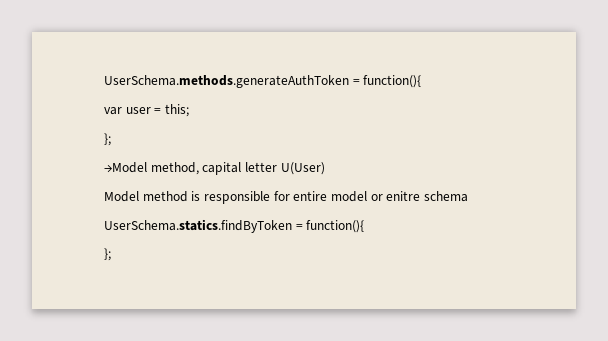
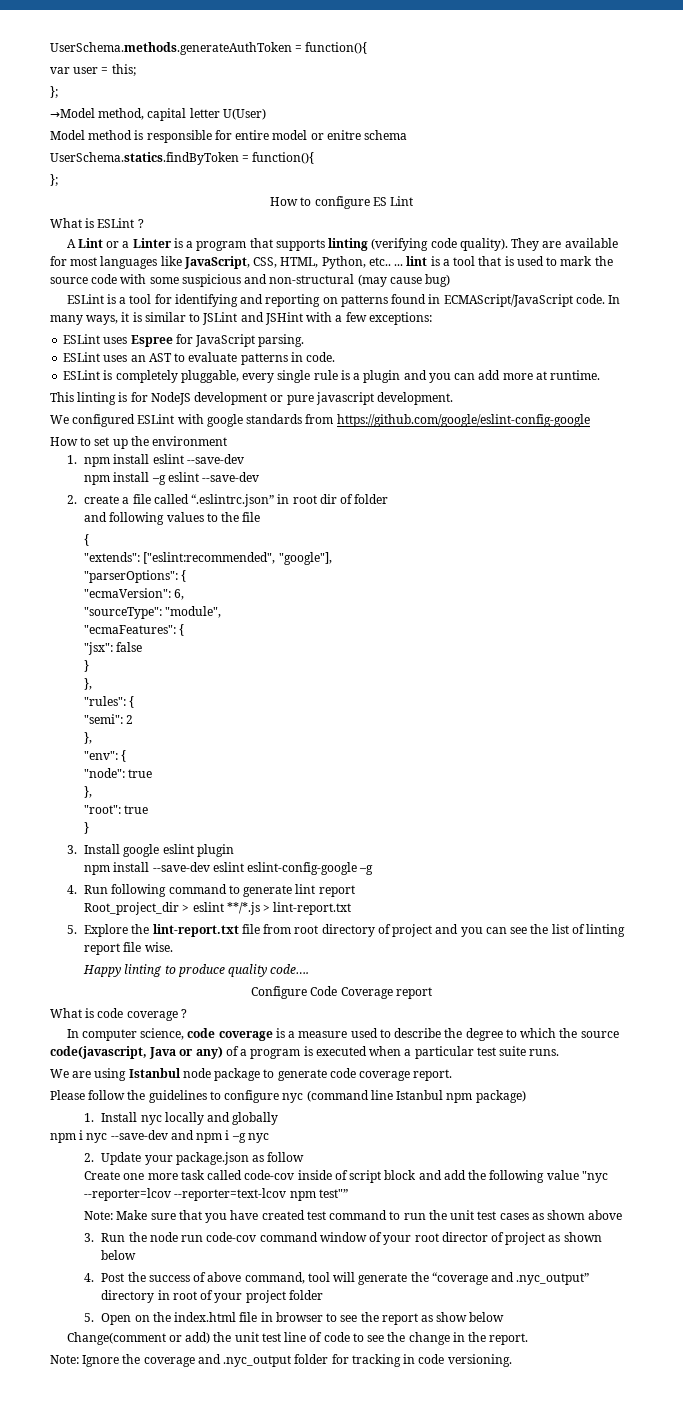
+ How to configure ES Lint
+ What is ESLint ?
+ A Lint or a Linter is a program that supports linting (verifying code quality). They are available for most languages like JavaScript, CSS, HTML, Python, etc.. ... lint is a tool that is used to mark the source code with some suspicious and non-structural (may cause bug)
+ ESLint is a tool for identifying and reporting on patterns found in ECMAScript/JavaScript code. In many ways, it is similar to JSLint and JSHint with a few exceptions:
+ ESLint uses Espree for JavaScript parsing.
+ ESLint uses an AST to evaluate patterns in code.
+ ESLint is completely pluggable, every single rule is a plugin and you can add more at runtime.
+ This linting is for NodeJS development or pure javascript development.
+ We configured ESLint with google standards from https://github.com/google/eslint-config-google
+ How to set up the environment
+ 1. npm install eslint --save-dev
+ npm install –g eslint --save-dev
+ 2. create a file called “.eslintrc.json” in root dir of folder
+ and following values to the file
+ {
+ "extends": ["eslint:recommended", "google"],
+ "parserOptions": {
+ "ecmaVersion": 6,
+ "sourceType": "module",
+ "ecmaFeatures": {
+ "jsx": false
+ }
+ },
+ "rules": {
+ "semi": 2
+ },
+ "env": {
+ "node": true
+ },
+ "root": true
+ }
+ 3. Install google eslint plugin
+ npm install --save-dev eslint eslint-config-google –g
+ 4. Run following command to generate lint report
+ Root_project_dir > eslint **/*.js > lint-report.txt
+ 5. Explore the lint-report.txt file from root directory of project and you can see the list of linting report file wise.
+ Happy linting to produce quality code….
+ Configure Code Coverage report
+ What is code coverage ?
+ In computer science, code coverage is a measure used to describe the degree to which the source code(javascript, Java or any) of a program is executed when a particular test suite runs.
+ We are using Istanbul node package to generate code coverage report.
+ Please follow the guidelines to configure nyc (command line Istanbul npm package)
+ 1. Install nyc locally and globally
+ npm i nyc --save-dev and npm i –g nyc
+ 2. Update your package.json as follow
+ Create one more task called code-cov inside of script block and add the following value "nyc --reporter=lcov --reporter=text-lcov npm test"”
+ Note: Make sure that you have created test command to run the unit test cases as shown above
+ 3. Run the node run code-cov command window of your root director of project as shown below
+ 4. Post the success of above command, tool will generate the “coverage and .nyc_output” directory in root of your project folder
+ 5. Open on the index.html file in browser to see the report as show below
+ Change(comment or add) the unit test line of code to see the change in the report.
+ Note: Ignore the coverage and .nyc_output folder for tracking in code versioning.

